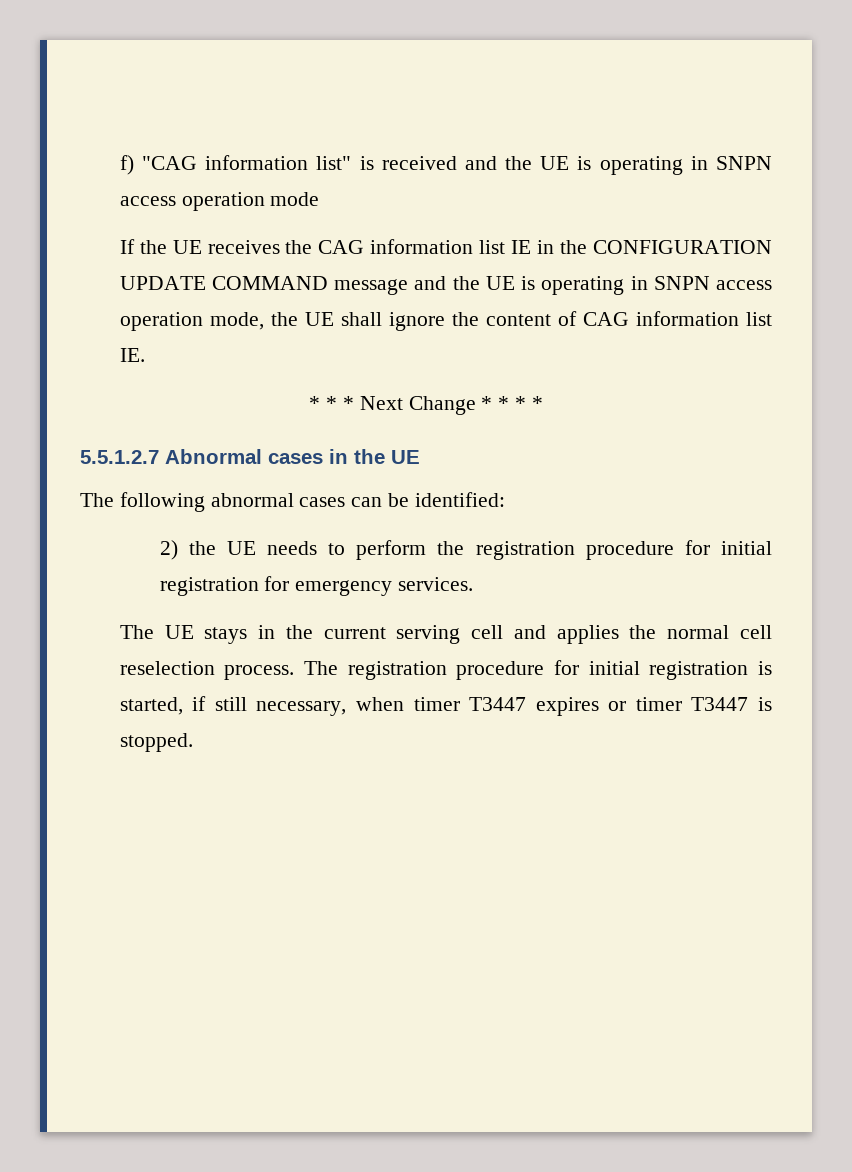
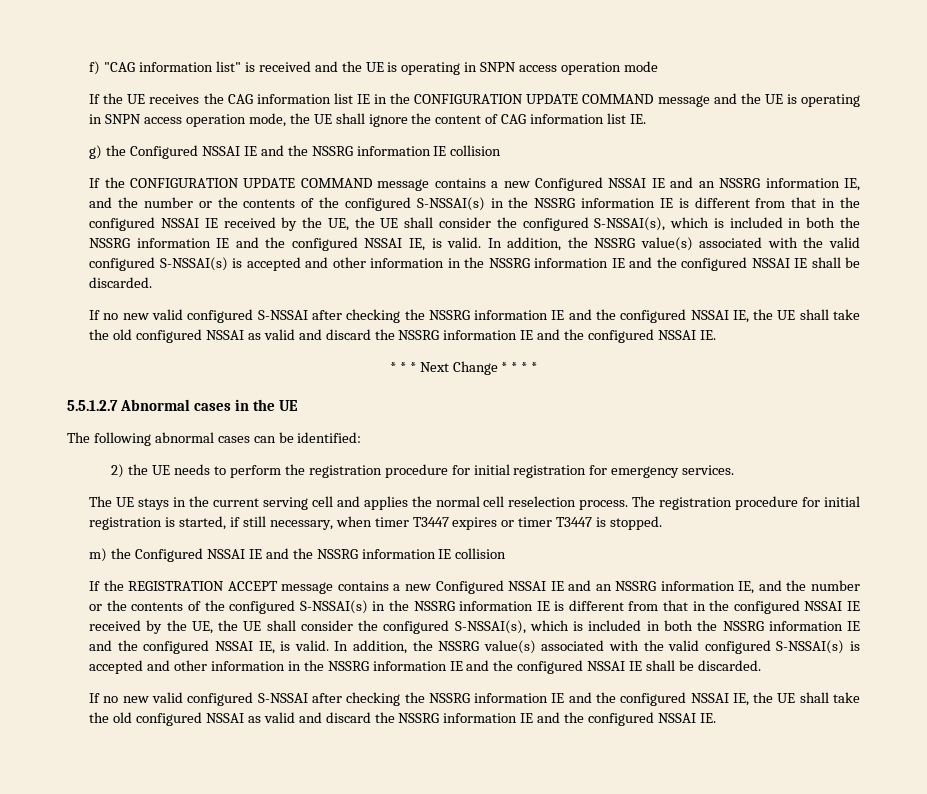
+ g) the Configured NSSAI IE and the NSSRG information IE collision
+ If the CONFIGURATION UPDATE COMMAND message contains a new Configured NSSAI IE and an NSSRG information IE, and the number or the contents of the configured S-NSSAI(s) in the NSSRG information IE is different from that in the configured NSSAI IE received by the UE, the UE shall consider the configured S-NSSAI(s), which is included in both the NSSRG information IE and the configured NSSAI IE, is valid. In addition, the NSSRG value(s) associated with the valid configured S-NSSAI(s) is accepted and other information in the NSSRG information IE and the configured NSSAI IE shall be discarded.
+ If no new valid configured S-NSSAI after checking the NSSRG information IE and the configured NSSAI IE, the UE shall take the old configured NSSAI as valid and discard the NSSRG information IE and the configured NSSAI IE.
+ m) the Configured NSSAI IE and the NSSRG information IE collision
+ If the REGISTRATION ACCEPT message contains a new Configured NSSAI IE and an NSSRG information IE, and the number or the contents of the configured S-NSSAI(s) in the NSSRG information IE is different from that in the configured NSSAI IE received by the UE, the UE shall consider the configured S-NSSAI(s), which is included in both the NSSRG information IE and the configured NSSAI IE, is valid. In addition, the NSSRG value(s) associated with the valid configured S-NSSAI(s) is accepted and other information in the NSSRG information IE and the configured NSSAI IE shall be discarded.
+ If no new valid configured S-NSSAI after checking the NSSRG information IE and the configured NSSAI IE, the UE shall take the old configured NSSAI as valid and discard the NSSRG information IE and the configured NSSAI IE.

